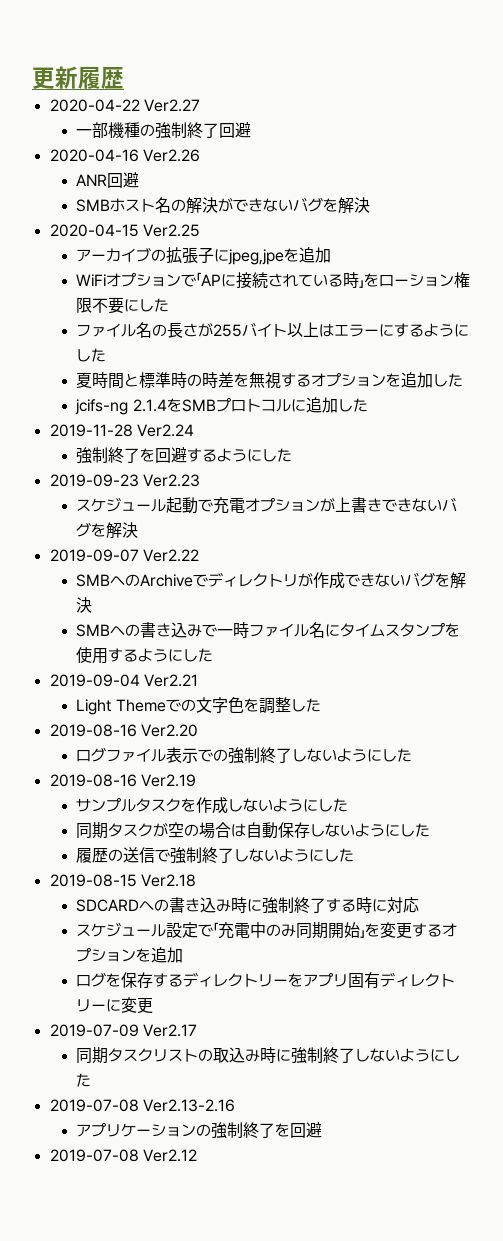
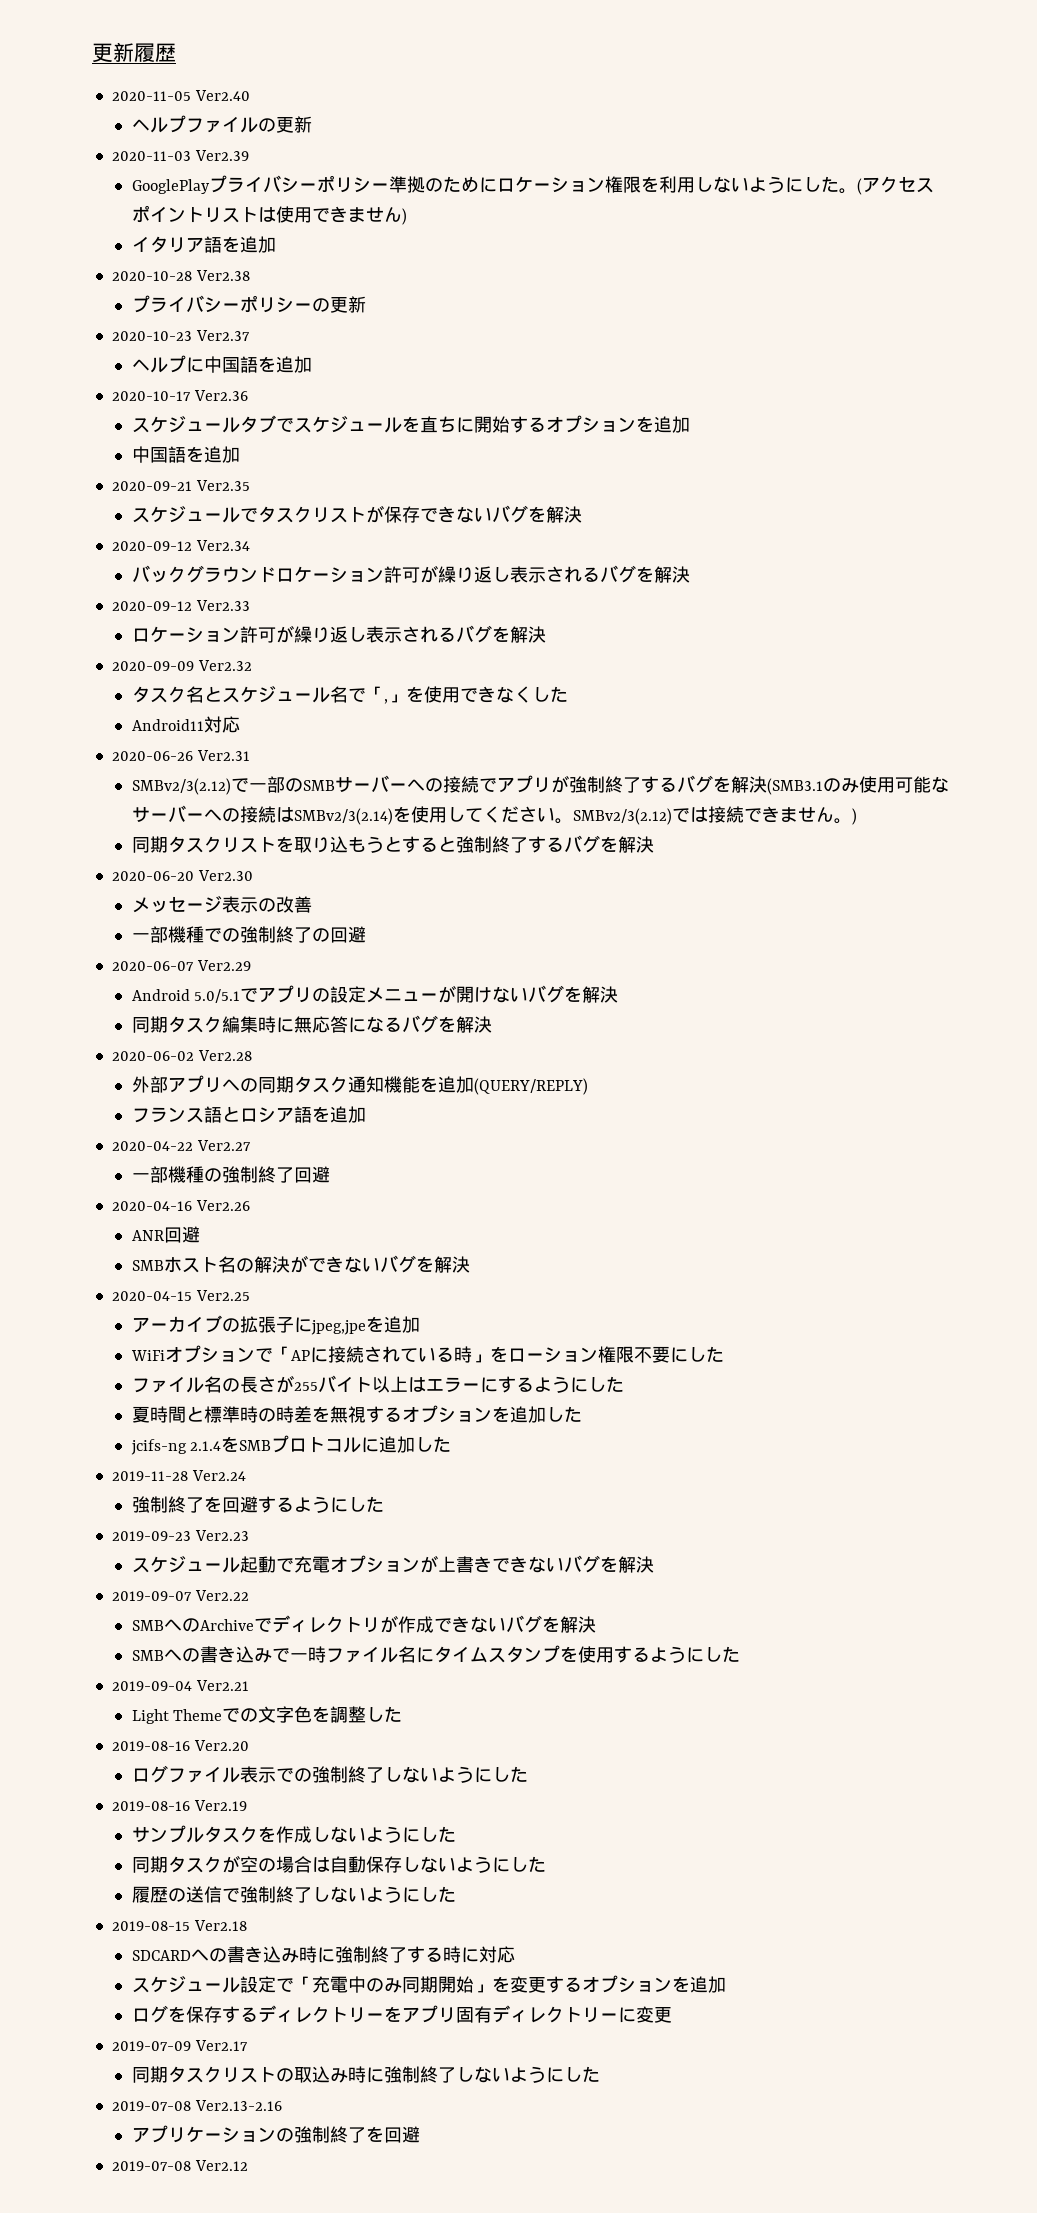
+ 2020-11-05 Ver2.40
+ ヘルプファイルの更新
+ 2020-11-03 Ver2.39
+ GooglePlayプライバシーポリシー準拠のためにロケーション権限を利用しないようにした。(アクセスポイントリストは使用できません)
+ イタリア語を追加
+ 2020-10-28 Ver2.38
+ プライバシーポリシーの更新
+ 2020-10-23 Ver2.37
+ ヘルプに中国語を追加
+ 2020-10-17 Ver2.36
+ スケジュールタブでスケジュールを直ちに開始するオプションを追加
+ 中国語を追加
+ 2020-09-21 Ver2.35
+ スケジュールでタスクリストが保存できないバグを解決
+ 2020-09-12 Ver2.34
+ バックグラウンドロケーション許可が繰り返し表示されるバグを解決
+ 2020-09-12 Ver2.33
+ ロケーション許可が繰り返し表示されるバグを解決
+ 2020-09-09 Ver2.32
+ タスク名とスケジュール名で「,」を使用できなくした
+ Android11対応
+ 2020-06-26 Ver2.31
+ SMBv2/3(2.12)で一部のSMBサーバーへの接続でアプリが強制終了するバグを解決(SMB3.1のみ使用可能なサーバーへの接続はSMBv2/3(2.14)を使用してください。SMBv2/3(2.12)では接続できません。)
+ 同期タスクリストを取り込もうとすると強制終了するバグを解決
+ 2020-06-20 Ver2.30
+ メッセージ表示の改善
+ 一部機種での強制終了の回避
+ 2020-06-07 Ver2.29
+ Android 5.0/5.1でアプリの設定メニューが開けないバグを解決
+ 同期タスク編集時に無応答になるバグを解決
+ 2020-06-02 Ver2.28
+ 外部アプリへの同期タスク通知機能を追加(QUERY/REPLY)
+ フランス語とロシア語を追加

